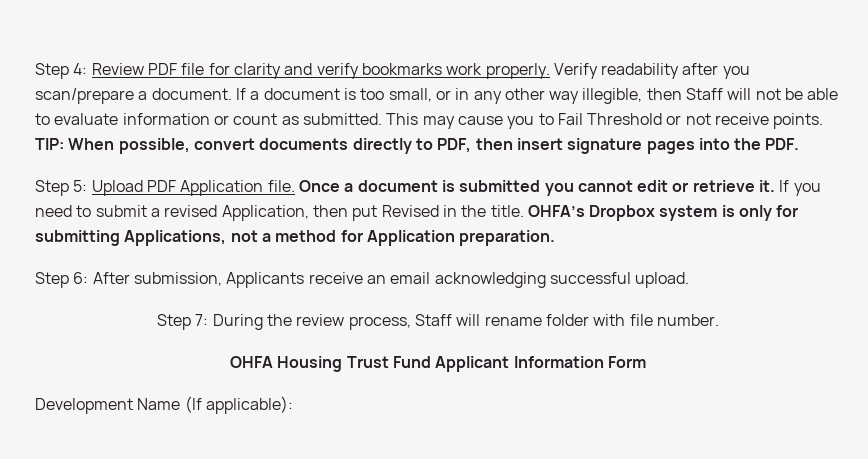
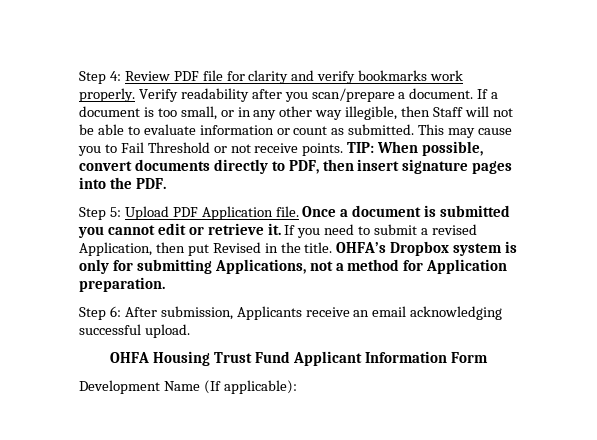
- Step 7: During the review process, Staff will rename folder with file number.

